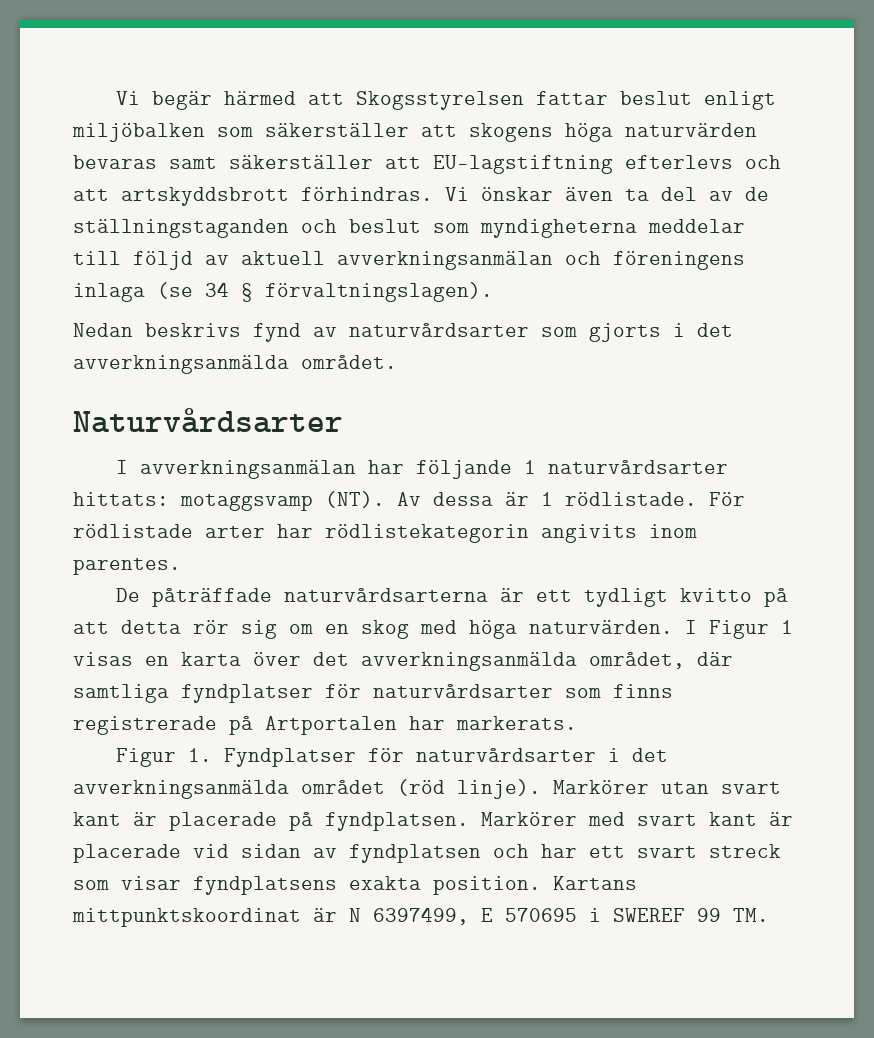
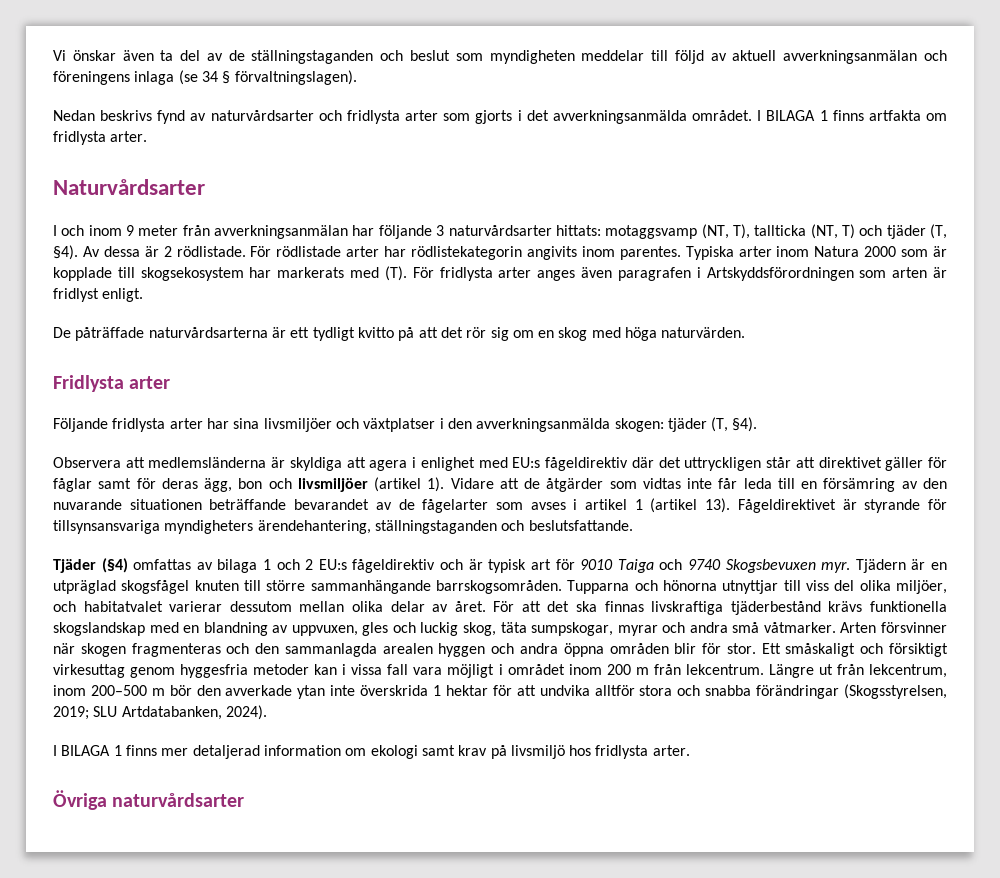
- Vi begär härmed att Skogsstyrelsen fattar beslut enligt miljöbalken som säkerställer att skogens höga naturvärden bevaras samt säkerställer att EU-lagstiftning efterlevs och att artskyddsbrott förhindras. Vi önskar även ta del av de ställningstaganden och beslut som myndigheterna meddelar till följd av aktuell avverkningsanmälan och föreningens inlaga (se 34 § förvaltningslagen).
+ Vi önskar även ta del av de ställningstaganden och beslut som myndigheten meddelar till följd av aktuell avverkningsanmälan och föreningens inlaga (se 34 § förvaltningslagen).
- Nedan beskrivs fynd av naturvårdsarter som gjorts i det avverkningsanmälda området.
+ Nedan beskrivs fynd av naturvårdsarter och fridlysta arter som gjorts i det avverkningsanmälda området. I BILAGA 1 finns artfakta om fridlysta arter.
  Naturvårdsarter
- I avverkningsanmälan har följande 1 naturvårdsarter hittats: motaggsvamp (NT). Av dessa är 1 rödlistade.
+ I och inom 9 meter från avverkningsanmälan har följande 3 naturvårdsarter hittats: motaggsvamp (NT, T), tallticka (NT, T) och tjäder (T, §4). Av dessa är 2 rödlistade.
+ Typiska arter inom Natura 2000 som är kopplade till skogsekosystem har markerats med (T). För fridlysta arter anges även paragrafen i Artskyddsförordningen som arten är fridlyst enligt.
- De påträffade naturvårdsarterna är ett tydligt kvitto på att detta rör sig om en skog med höga naturvärden. I Figur 1 visas en karta över det avverkningsanmälda området, där samtliga fyndplatser för naturvårdsarter som finns registrerade på Artportalen har markerats.
- Figur 1. Fyndplatser för naturvårdsarter i det avverkningsanmälda området (röd linje). Markörer utan svart kant är placerade på fyndplatsen. Markörer med svart kant är placerade vid sidan av fyndplatsen och har ett svart streck som visar fyndplatsens exakta position. Kartans mittpunktskoordinat är N 6397499, E 570695 i SWEREF 99 TM.
+ De påträffade naturvårdsarterna är ett tydligt kvitto på att det rör sig om en skog med höga naturvärden.
+ Fridlysta arter
+ Följande fridlysta arter har sina livsmiljöer och växtplatser i den avverkningsanmälda skogen: tjäder (T, §4).
+ Observera att medlemsländerna är skyldiga att agera i enlighet med EU:s fågeldirektiv där det uttryckligen står att direktivet gäller för fåglar samt för deras ägg, bon och livsmiljöer (artikel 1). Vidare att de åtgärder som vidtas inte får leda till en försämring av den nuvarande situationen beträffande bevarandet av de fågelarter som avses i artikel 1 (artikel 13). Fågeldirektivet är styrande för tillsynsansvariga myndigheters ärendehantering, ställningstaganden och beslutsfattande.
+ Tjäder (§4) omfattas av bilaga 1 och 2 EU:s fågeldirektiv och är typisk art för 9010 Taiga och 9740 Skogsbevuxen myr. Tjädern är en utpräglad skogsfågel knuten till större sammanhängande barrskogsområden. Tupparna och hönorna utnyttjar till viss del olika miljöer, och habitatvalet varierar dessutom mellan olika delar av året. För att det ska finnas livskraftiga tjäderbestånd krävs funktionella skogslandskap med en blandning av uppvuxen, gles och luckig skog, täta sumpskogar, myrar och andra små våtmarker. Arten försvinner när skogen fragmenteras och den sammanlagda arealen hyggen och andra öppna områden blir för stor. Ett småskaligt och försiktigt virkesuttag genom hyggesfria metoder kan i vissa fall vara möjligt i området inom 200 m från lekcentrum. Längre ut från lekcentrum, inom 200–500 m bör den avverkade ytan inte överskrida 1 hektar för att undvika alltför stora och snabba förändringar (Skogsstyrelsen, 2019; SLU Artdatabanken, 2024).
+ I BILAGA 1 finns mer detaljerad information om ekologi samt krav på livsmiljö hos fridlysta arter.
+ Övriga naturvårdsarter

